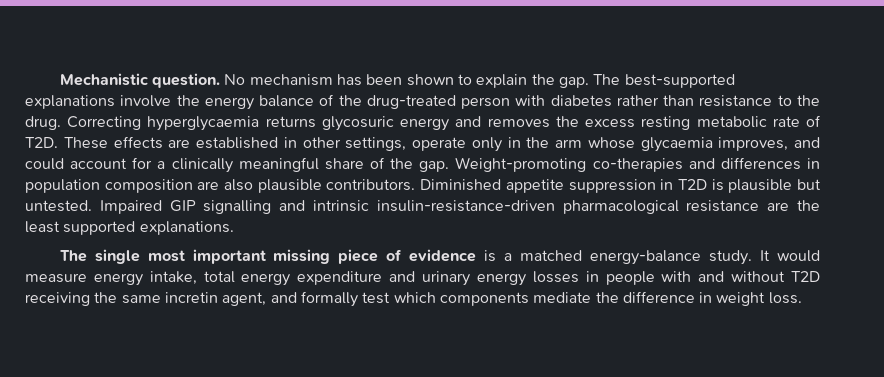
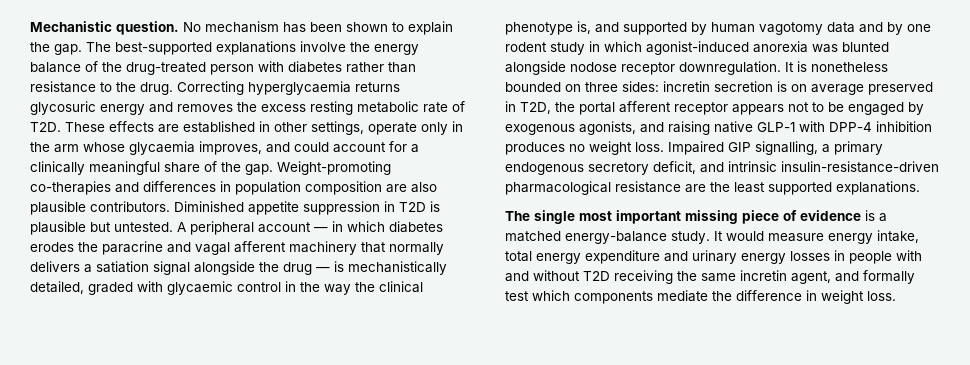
- Impaired GIP signalling and intrinsic insulin-resistance-driven pharmacological resistance are the least supported explanations.
+ A peripheral account — in which diabetes erodes the paracrine and vagal afferent machinery that normally delivers a satiation signal alongside the drug — is mechanistically detailed, graded with glycaemic control in the way the clinical phenotype is, and supported by human vagotomy data and by one rodent study in which agonist-induced anorexia was blunted alongside nodose receptor downregulation. It is nonetheless bounded on three sides: incretin secretion is on average preserved in T2D, the portal afferent receptor appears not to be engaged by exogenous agonists, and raising native GLP-1 with DPP-4 inhibition produces no weight loss. Impaired GIP signalling, a primary endogenous secretory deficit, and intrinsic insulin-resistance-driven pharmacological resistance are the least supported explanations.

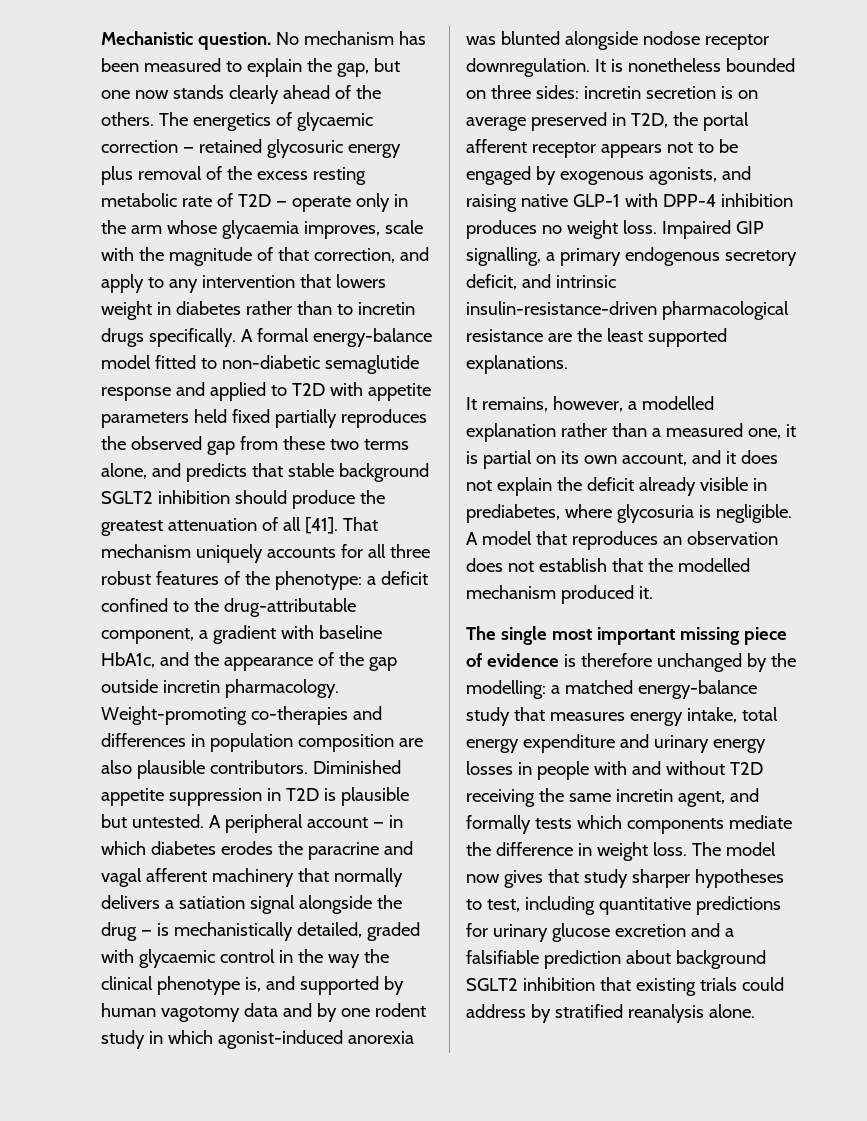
- No mechanism has been shown to explain the gap. The best-supported explanations involve the energy balance of the drug-treated person with diabetes rather than resistance to the drug. Correcting hyperglycaemia returns glycosuric energy and removes the excess resting metabolic rate of T2D. These effects are established in other settings, operate only in the arm whose glycaemia improves, and could account for a clinically meaningful share of the gap.
+ No mechanism has been measured to explain the gap, but one now stands clearly ahead of the others. The energetics of glycaemic correction — retained glycosuric energy plus removal of the excess resting metabolic rate of T2D — operate only in the arm whose glycaemia improves, scale with the magnitude of that correction, and apply to any intervention that lowers weight in diabetes rather than to incretin drugs specifically. A formal energy-balance model fitted to non-diabetic semaglutide response and applied to T2D with appetite parameters held fixed partially reproduces the observed gap from these two terms alone, and predicts that stable background SGLT2 inhibition should produce the greatest attenuation of all [41]. That mechanism uniquely accounts for all three robust features of the phenotype: a deficit confined to the drug-attributable component, a gradient with baseline HbA1c, and the appearance of the gap outside incretin pharmacology.
+ It remains, however, a modelled explanation rather than a measured one, it is partial on its own account, and it does not explain the deficit already visible in prediabetes, where glycosuria is negligible. A model that reproduces an observation does not establish that the modelled mechanism produced it.
- The single most important missing piece of evidence is a matched energy-balance study. It would measure energy intake, total energy expenditure and urinary energy losses in people with and without T2D receiving the same incretin agent, and formally test which components mediate the difference in weight loss.
+ The single most important missing piece of evidence is therefore unchanged by the modelling: a matched energy-balance study that measures energy intake, total energy expenditure and urinary energy losses in people with and without T2D receiving the same incretin agent, and formally tests which components mediate the difference in weight loss.
+ The model now gives that study sharper hypotheses to test, including quantitative predictions for urinary glucose excretion and a falsifiable prediction about background SGLT2 inhibition that existing trials could address by stratified reanalysis alone.

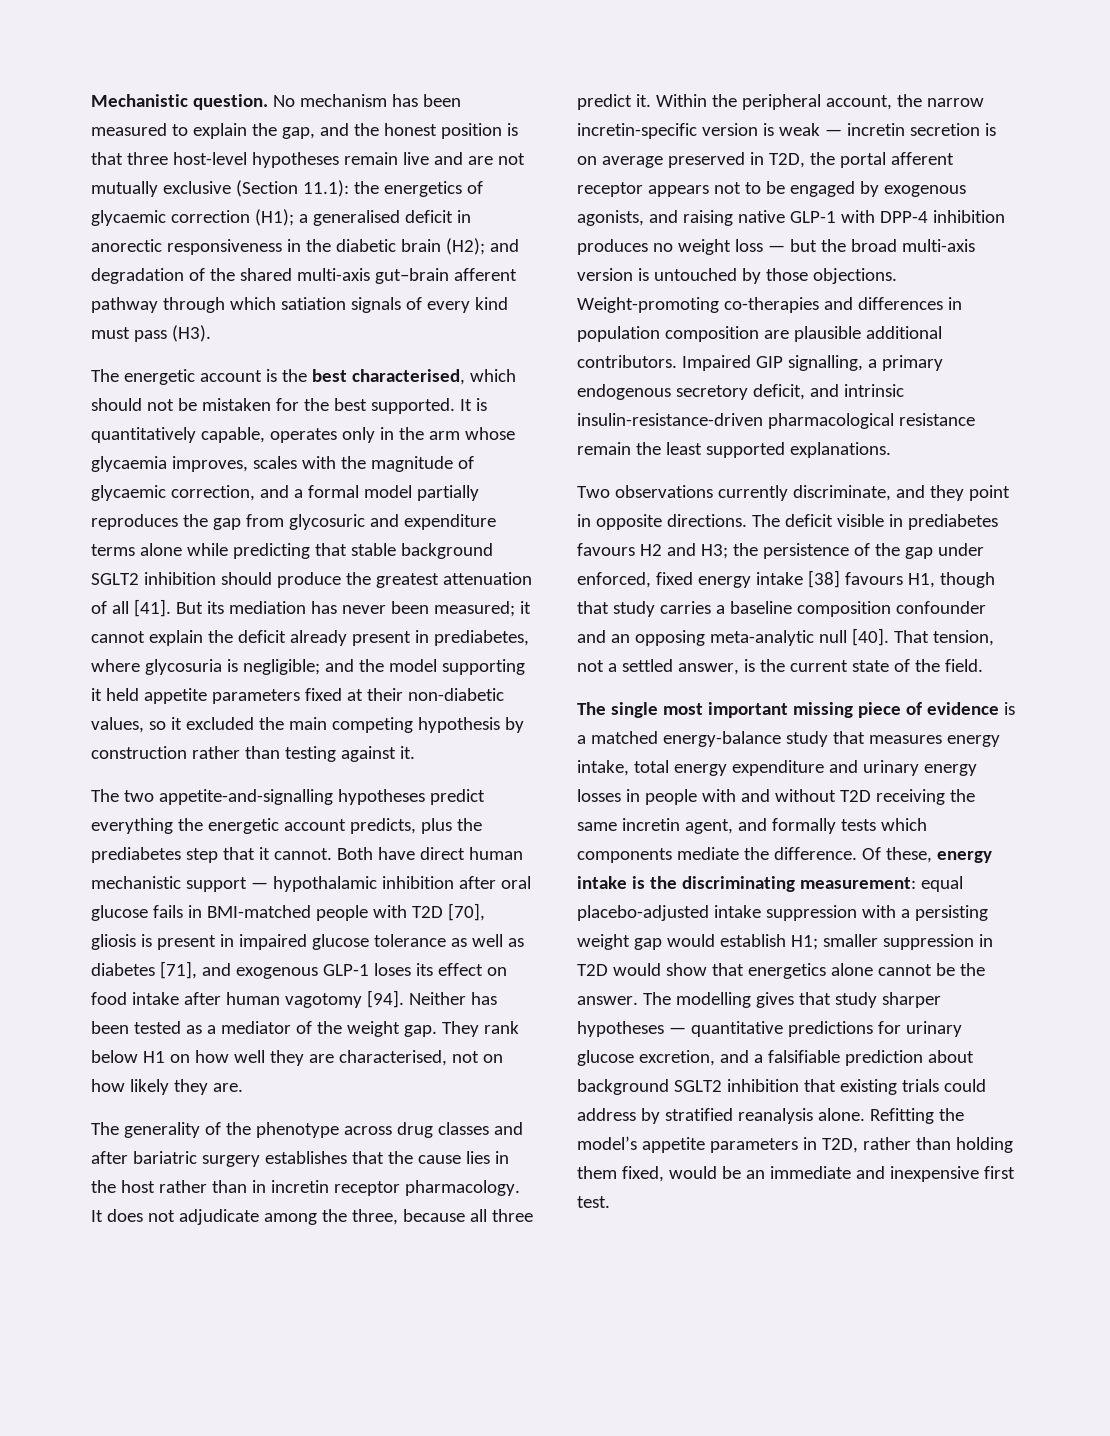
- No mechanism has been measured to explain the gap, but one now stands clearly ahead of the others. The energetics of glycaemic correction — retained glycosuric energy plus removal of the excess resting metabolic rate of T2D — operate only in the arm whose glycaemia improves, scale with the magnitude of that correction, and apply to any intervention that lowers weight in diabetes rather than to incretin drugs specifically. A formal energy-balance model fitted to non-diabetic semaglutide response and applied to T2D with appetite parameters held fixed partially reproduces the observed gap from these two terms alone, and predicts that stable background SGLT2 inhibition should produce the greatest attenuation of all [41].
+ No mechanism has been measured to explain the gap, and the honest position is that three host-level hypotheses remain live and are not mutually exclusive (Section 11.1): the energetics of glycaemic correction (H1); a generalised deficit in anorectic responsiveness in the diabetic brain (H2); and degradation of the shared multi-axis gut–brain afferent pathway through which satiation signals of every kind must pass (H3).
+ The energetic account is the best characterised, which should not be mistaken for the best supported. It is quantitatively capable, operates only in the arm whose glycaemia improves, scales with the magnitude of glycaemic correction, and a formal model partially reproduces the gap from glycosuric and expenditure terms alone while predicting that stable background SGLT2 inhibition should produce the greatest attenuation of all [41].
- That mechanism uniquely accounts for all three robust features of the phenotype: a deficit confined to the drug-attributable component, a gradient with baseline HbA1c, and the appearance of the gap outside incretin pharmacology. Weight-promoting co-therapies and differences in population composition are also plausible contributors. Diminished appetite suppression in T2D is plausible but untested. A peripheral account — in which diabetes erodes the paracrine and vagal afferent machinery that normally delivers a satiation signal alongside the drug — is mechanistically detailed, graded with glycaemic control in the way the clinical phenotype is, and supported by human vagotomy data and by one rodent study in which agonist-induced anorexia was blunted alongside nodose receptor downregulation. It is nonetheless bounded on three sides: incretin secretion is on average preserved in T2D, the portal afferent receptor appears not to be engaged by exogenous agonists, and raising native GLP-1 with DPP-4 inhibition produces no weight loss.
+ But its mediation has never been measured; it cannot explain the deficit already present in prediabetes, where glycosuria is negligible; and the model supporting it held appetite parameters fixed at their non-diabetic values, so it excluded the main competing hypothesis by construction rather than testing against it.
+ The two appetite-and-signalling hypotheses predict everything the energetic account predicts, plus the prediabetes step that it cannot. Both have direct human mechanistic support — hypothalamic inhibition after oral glucose fails in BMI-matched people with T2D [70], gliosis is present in impaired glucose tolerance as well as diabetes [71], and exogenous GLP-1 loses its effect on food intake after human vagotomy [94]. Neither has been tested as a mediator of the weight gap. They rank below H1 on how well they are characterised, not on how likely they are.
+ The generality of the phenotype across drug classes and after bariatric surgery establishes that the cause lies in the host rather than in incretin receptor pharmacology. It does not adjudicate among the three, because all three predict it. Within the peripheral account, the narrow incretin-specific version is weak — incretin secretion is on average preserved in T2D, the portal afferent receptor appears not to be engaged by exogenous agonists, and raising native GLP-1 with DPP-4 inhibition produces no weight loss — but the broad multi-axis version is untouched by those objections. Weight-promoting co-therapies and differences in population composition are plausible additional contributors.
- Impaired GIP signalling, a primary endogenous secretory deficit, and intrinsic insulin-resistance-driven pharmacological resistance are the least supported explanations.
+ Impaired GIP signalling, a primary endogenous secretory deficit, and intrinsic insulin-resistance-driven pharmacological resistance remain the least supported explanations.
- It remains, however, a modelled explanation rather than a measured one, it is partial on its own account, and it does not explain the deficit already visible in prediabetes, where glycosuria is negligible. A model that reproduces an observation does not establish that the modelled mechanism produced it.
+ Two observations currently discriminate, and they point in opposite directions. The deficit visible in prediabetes favours H2 and H3; the persistence of the gap under enforced, fixed energy intake [38] favours H1, though that study carries a baseline composition confounder and an opposing meta-analytic null [40]. That tension, not a settled answer, is the current state of the field.
- The single most important missing piece of evidence is therefore unchanged by the modelling: a matched energy-balance study that measures energy intake, total energy expenditure and urinary energy losses in people with and without T2D receiving the same incretin agent, and formally tests which components mediate the difference in weight loss. The model now gives that study sharper hypotheses to test, including quantitative predictions for urinary glucose excretion and a falsifiable prediction about background SGLT2 inhibition that existing trials could address by stratified reanalysis alone.
+ The single most important missing piece of evidence is a matched energy-balance study that measures energy intake, total energy expenditure and urinary energy losses in people with and without T2D receiving the same incretin agent, and formally tests which components mediate the difference. Of these, energy intake is the discriminating measurement: equal placebo-adjusted intake suppression with a persisting weight gap would establish H1; smaller suppression in T2D would show that energetics alone cannot be the answer. The modelling gives that study sharper hypotheses — quantitative predictions for urinary glucose excretion, and a falsifiable prediction about background SGLT2 inhibition that existing trials could address by stratified reanalysis alone.
+ Refitting the model’s appetite parameters in T2D, rather than holding them fixed, would be an immediate and inexpensive first test.

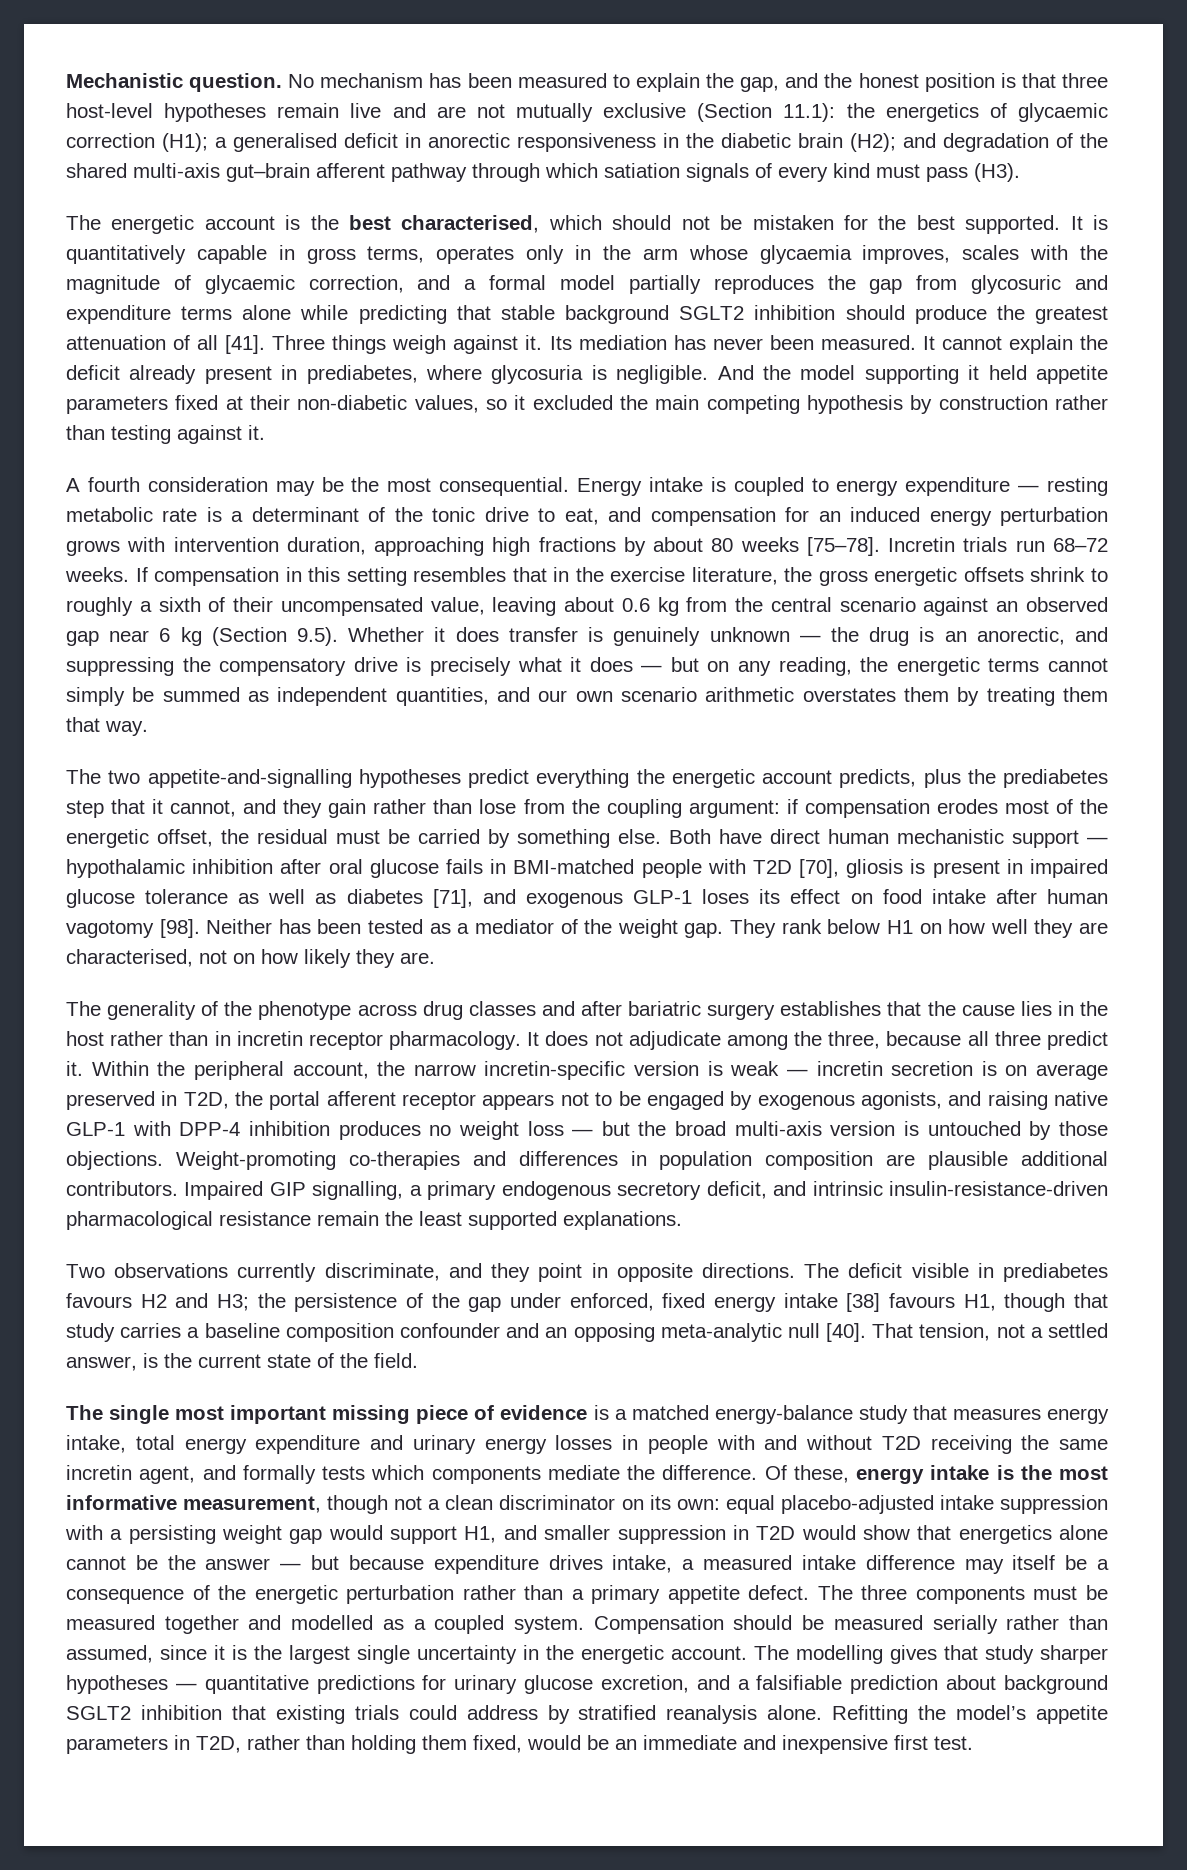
- It is quantitatively capable, operates only in the arm whose glycaemia improves, scales with the magnitude of glycaemic correction, and a formal model partially reproduces the gap from glycosuric and expenditure terms alone while predicting that stable background SGLT2 inhibition should produce the greatest attenuation of all [41].
+ It is quantitatively capable in gross terms, operates only in the arm whose glycaemia improves, scales with the magnitude of glycaemic correction, and a formal model partially reproduces the gap from glycosuric and expenditure terms alone while predicting that stable background SGLT2 inhibition should produce the greatest attenuation of all [41].
- But its mediation has never been measured; it cannot explain the deficit already present in prediabetes, where glycosuria is negligible; and the model supporting it held appetite parameters fixed at their non-diabetic values, so it excluded the main competing hypothesis by construction rather than testing against it.
+ Three things weigh against it. Its mediation has never been measured. It cannot explain the deficit already present in prediabetes, where glycosuria is negligible. And the model supporting it held appetite parameters fixed at their non-diabetic values, so it excluded the main competing hypothesis by construction rather than testing against it.
+ A fourth consideration may be the most consequential. Energy intake is coupled to energy expenditure — resting metabolic rate is a determinant of the tonic drive to eat, and compensation for an induced energy perturbation grows with intervention duration, approaching high fractions by about 80 weeks [75–78]. Incretin trials run 68–72 weeks. If compensation in this setting resembles that in the exercise literature, the gross energetic offsets shrink to roughly a sixth of their uncompensated value, leaving about 0.6 kg from the central scenario against an observed gap near 6 kg (Section 9.5). Whether it does transfer is genuinely unknown — the drug is an anorectic, and suppressing the compensatory drive is precisely what it does — but on any reading, the energetic terms cannot simply be summed as independent quantities, and our own scenario arithmetic overstates them by treating them that way.
- The two appetite-and-signalling hypotheses predict everything the energetic account predicts, plus the prediabetes step that it cannot.
+ The two appetite-and-signalling hypotheses predict everything the energetic account predicts, plus the prediabetes step that it cannot, and they gain rather than lose from the coupling argument: if compensation erodes most of the energetic offset, the residual must be carried by something else.
- Both have direct human mechanistic support — hypothalamic inhibition after oral glucose fails in BMI-matched people with T2D [70], gliosis is present in impaired glucose tolerance as well as diabetes [71], and exogenous GLP-1 loses its effect on food intake after human vagotomy [94].
+ Both have direct human mechanistic support — hypothalamic inhibition after oral glucose fails in BMI-matched people with T2D [70], gliosis is present in impaired glucose tolerance as well as diabetes [71], and exogenous GLP-1 loses its effect on food intake after human vagotomy [98].
- Of these, energy intake is the discriminating measurement: equal placebo-adjusted intake suppression with a persisting weight gap would establish H1; smaller suppression in T2D would show that energetics alone cannot be the answer.
+ Of these, energy intake is the most informative measurement, though not a clean discriminator on its own: equal placebo-adjusted intake suppression with a persisting weight gap would support H1, and smaller suppression in T2D would show that energetics alone cannot be the answer — but because expenditure drives intake, a measured intake difference may itself be a consequence of the energetic perturbation rather than a primary appetite defect. The three components must be measured together and modelled as a coupled system. Compensation should be measured serially rather than assumed, since it is the largest single uncertainty in the energetic account.

